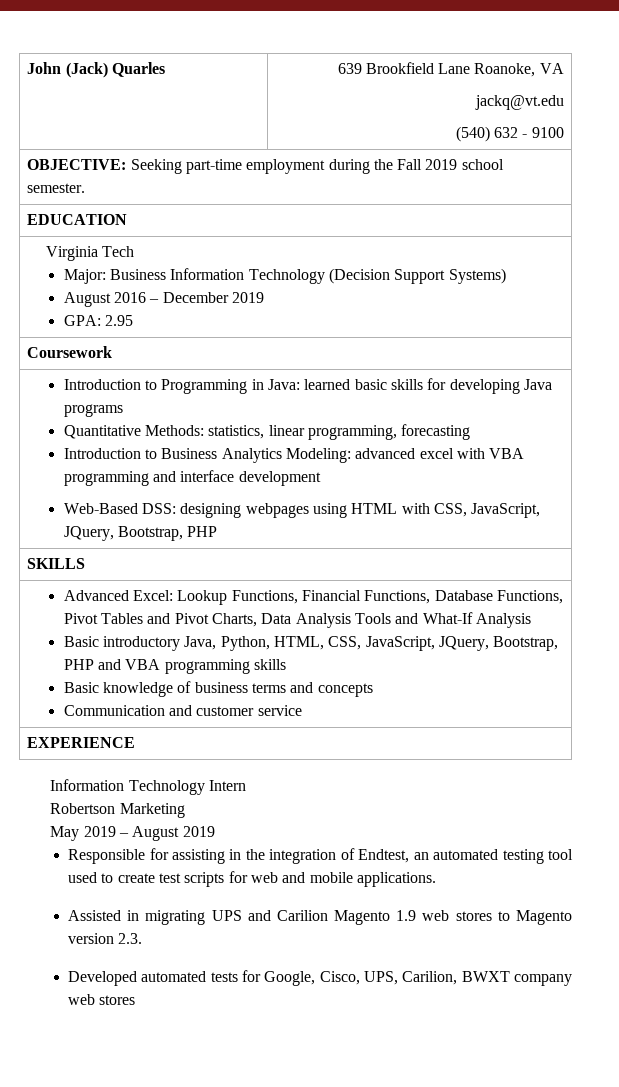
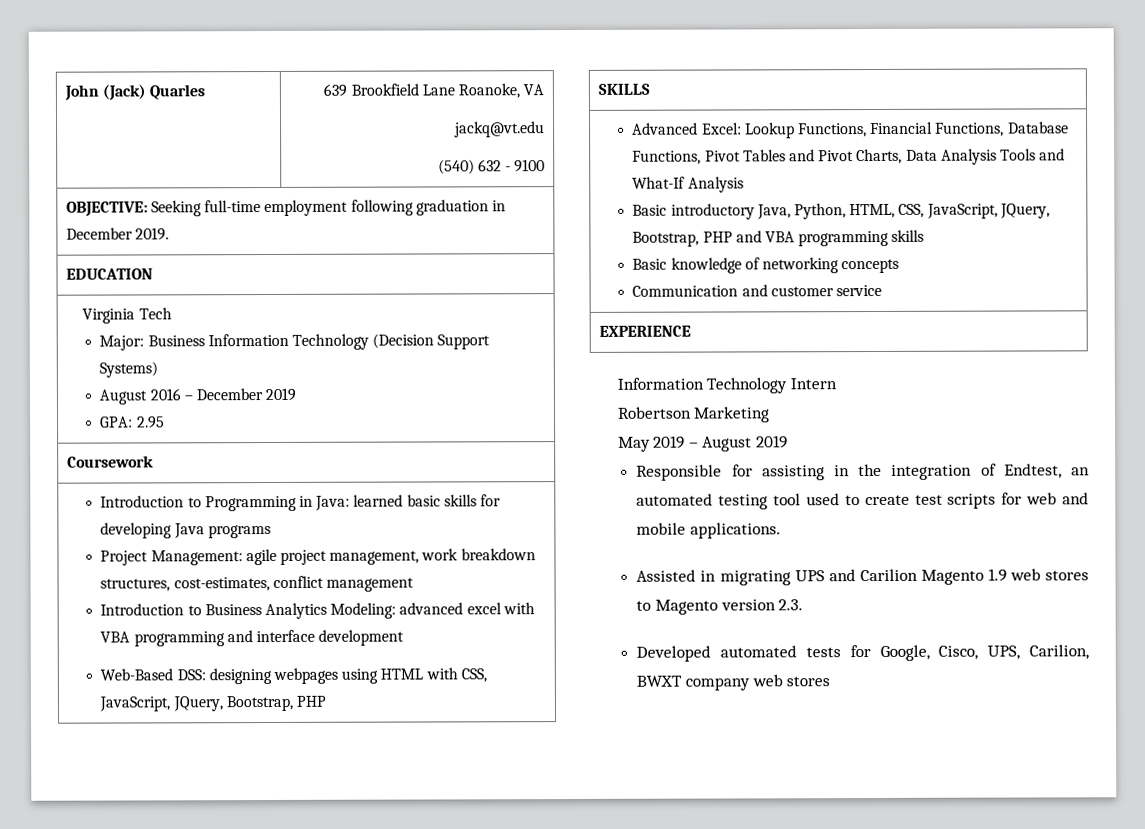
- OBJECTIVE: Seeking part-time employment during the Fall 2019 school semester.
+ OBJECTIVE: Seeking full-time employment following graduation in December 2019.
- Quantitative Methods: statistics, linear programming, forecasting
+ Project Management: agile project management, work breakdown structures, cost-estimates, conflict management
- Basic knowledge of business terms and concepts
+ Basic knowledge of networking concepts

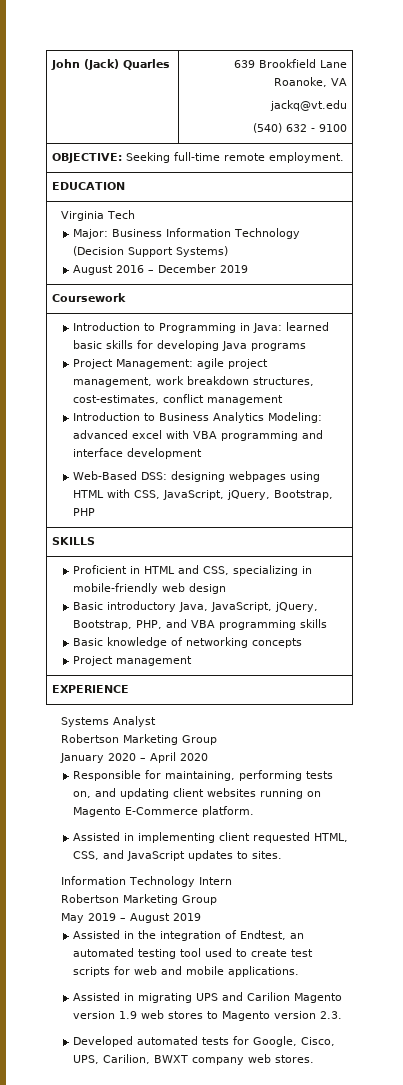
- OBJECTIVE: Seeking full-time employment following graduation in December 2019.
+ OBJECTIVE: Seeking full-time remote employment.
  Virginia Tech
  Major: Business Information Technology (Decision Support Systems)
  August 2016 – December 2019
- GPA: 2.95
- Web-Based DSS: designing webpages using HTML with CSS, JavaScript, JQuery, Bootstrap, PHP
+ Web-Based DSS: designing webpages using HTML with CSS, JavaScript, jQuery, Bootstrap, PHP
- Advanced Excel: Lookup Functions, Financial Functions, Database Functions, Pivot Tables and Pivot Charts, Data Analysis Tools and What-If Analysis
- Basic introductory Java, Python, HTML, CSS, JavaScript, JQuery, Bootstrap, PHP and VBA programming skills
+ Proficient in HTML and CSS, specializing in mobile-friendly web design
+ Basic introductory Java, JavaScript, jQuery, Bootstrap, PHP, and VBA programming skills
- Communication and customer service
+ Project management
  EXPERIENCE
+ Systems Analyst
+ Robertson Marketing Group
+ January 2020 – April 2020
+ Responsible for maintaining, performing tests on, and updating client websites running on Magento E-Commerce platform.
+ Assisted in implementing client requested HTML, CSS, and JavaScript updates to sites.
  Information Technology Intern
- Robertson Marketing
+ Robertson Marketing Group
- Responsible for assisting in the integration of Endtest, an automated testing tool used to create test scripts for web and mobile applications.
+ Assisted in the integration of Endtest, an automated testing tool used to create test scripts for web and mobile applications.
- Assisted in migrating UPS and Carilion Magento 1.9 web stores to Magento version 2.3.
+ Assisted in migrating UPS and Carilion Magento version 1.9 web stores to Magento version 2.3.
- Developed automated tests for Google, Cisco, UPS, Carilion, BWXT company web stores
+ Developed automated tests for Google, Cisco, UPS, Carilion, BWXT company web stores.

